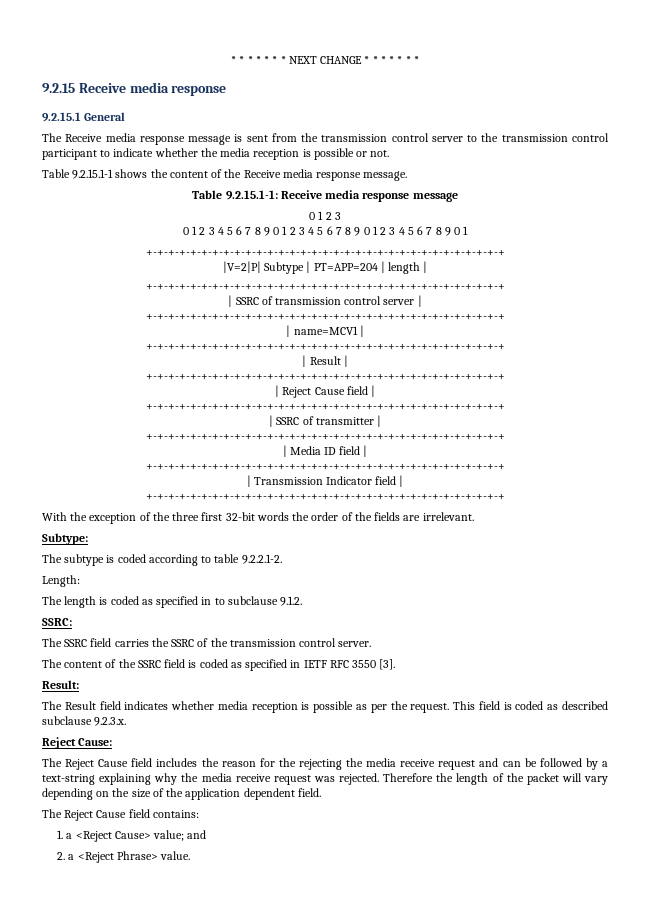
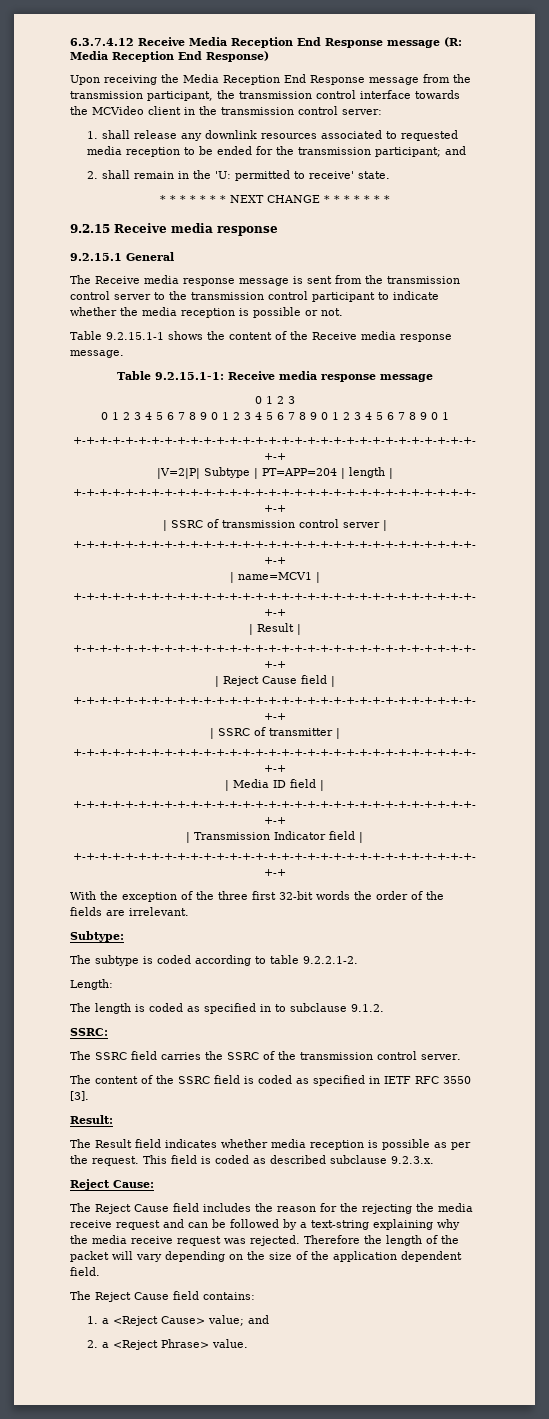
+ 6.3.7.4.12 Receive Media Reception End Response message (R: Media Reception End Response)
+ Upon receiving the Media Reception End Response message from the transmission participant, the transmission control interface towards the MCVideo client in the transmission control server:
+ 1. shall release any downlink resources associated to requested media reception to be ended for the transmission participant; and
+ 2. shall remain in the 'U: permitted to receive' state.

